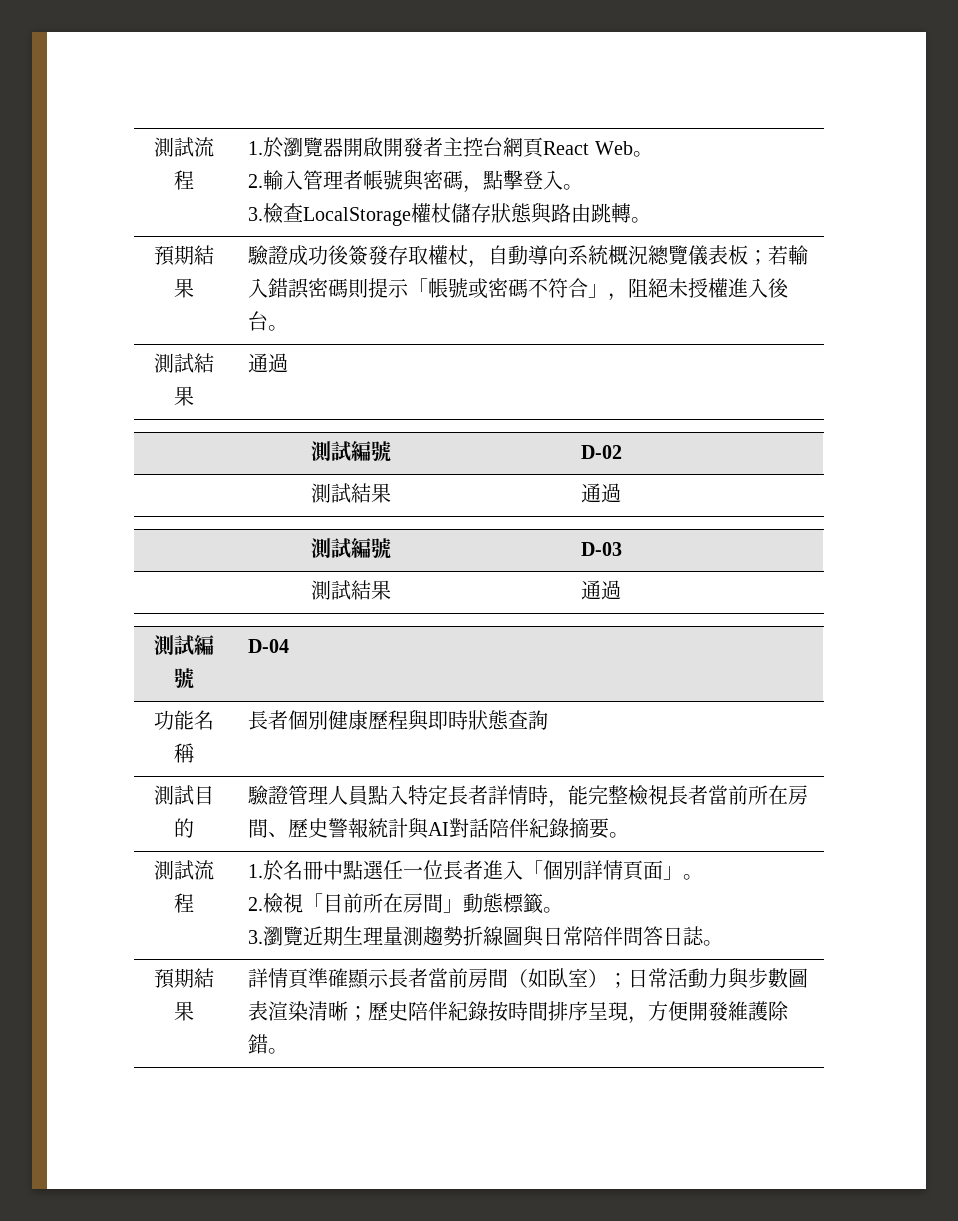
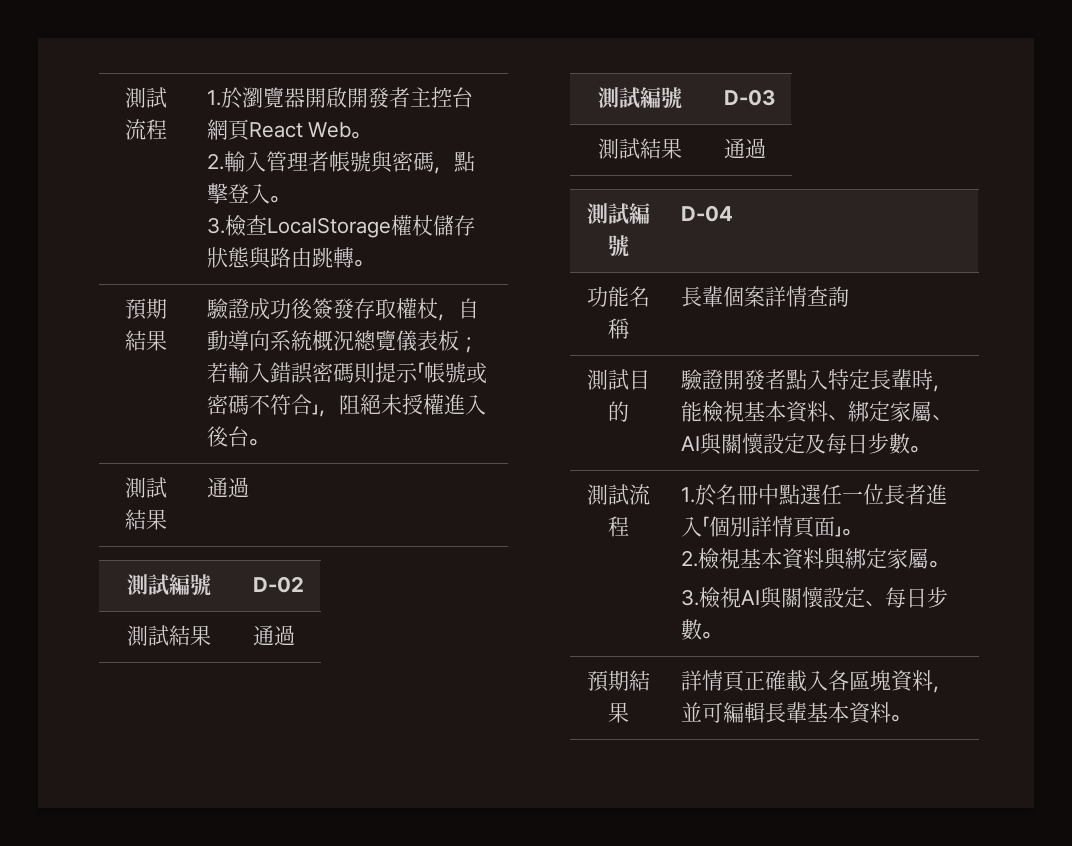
- 功能名稱 | 長者個別健康歷程與即時狀態查詢
+ 功能名稱 | 長輩個案詳情查詢
- 測試目的 | 驗證管理人員點入特定長者詳情時，能完整檢視長者當前所在房間、歷史警報統計與AI對話陪伴紀錄摘要。
+ 測試目的 | 驗證開發者點入特定長輩時，能檢視基本資料、綁定家屬、AI與關懷設定及每日步數。
  測試流程 | 1.於名冊中點選任一位長者進入「個別詳情頁面」。
- 2.檢視「目前所在房間」動態標籤。
- 3.瀏覽近期生理量測趨勢折線圖與日常陪伴問答日誌。
- 預期結果 | 詳情頁準確顯示長者當前房間（如臥室）；日常活動力與步數圖表渲染清晰；歷史陪伴紀錄按時間排序呈現，方便開發維護除錯。
+ 2.檢視基本資料與綁定家屬。
+ 3.檢視AI與關懷設定、每日步數。
+ 預期結果 | 詳情頁正確載入各區塊資料，並可編輯長輩基本資料。

